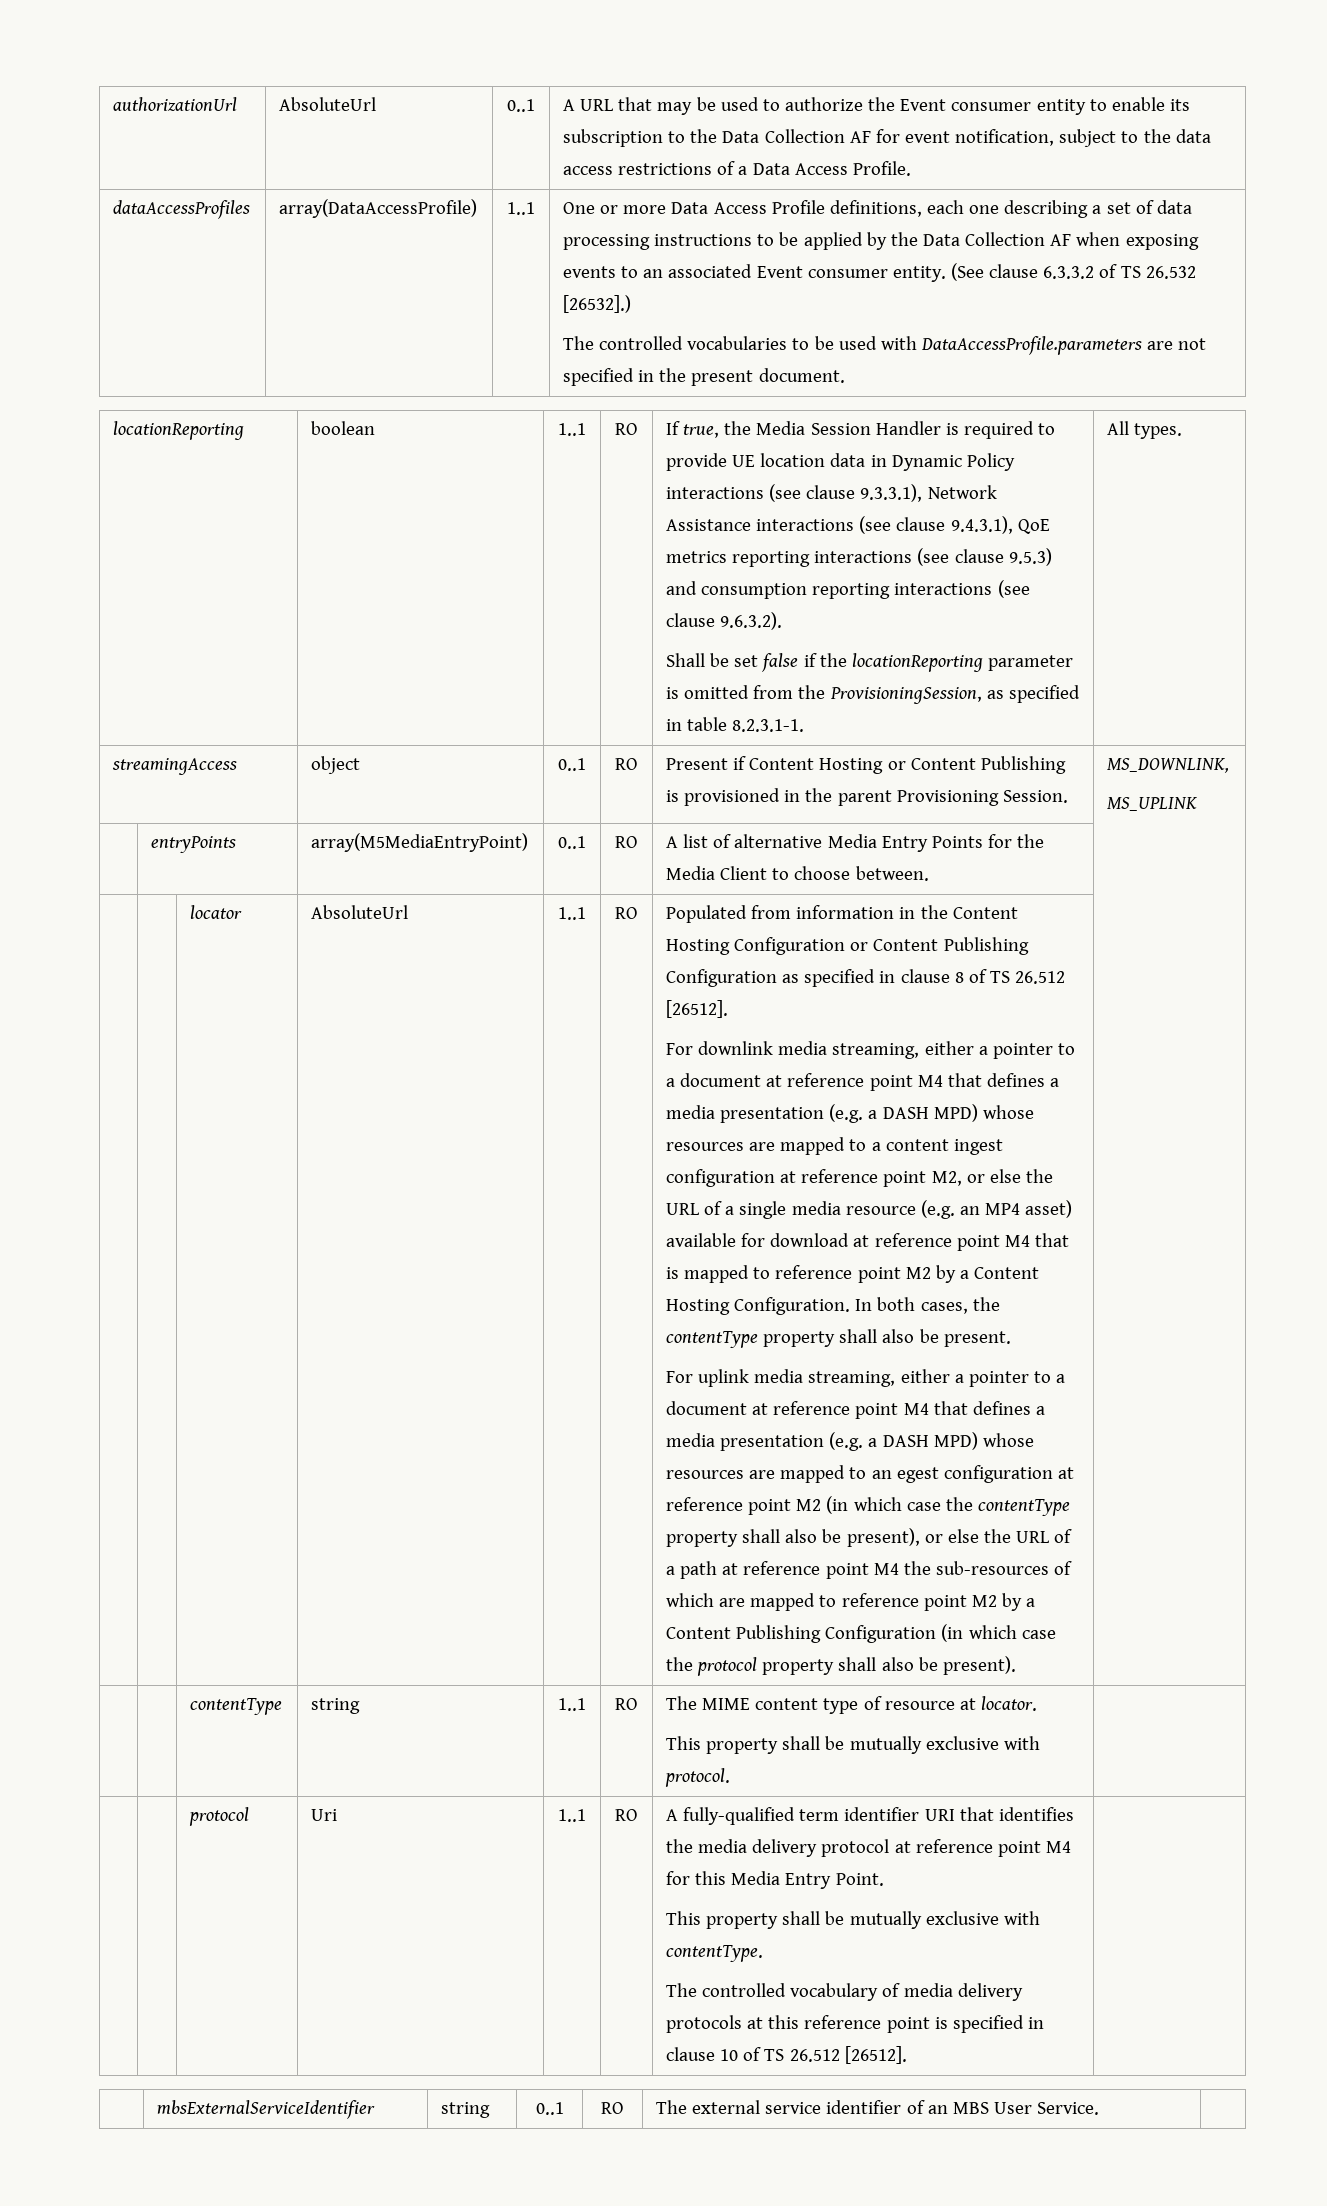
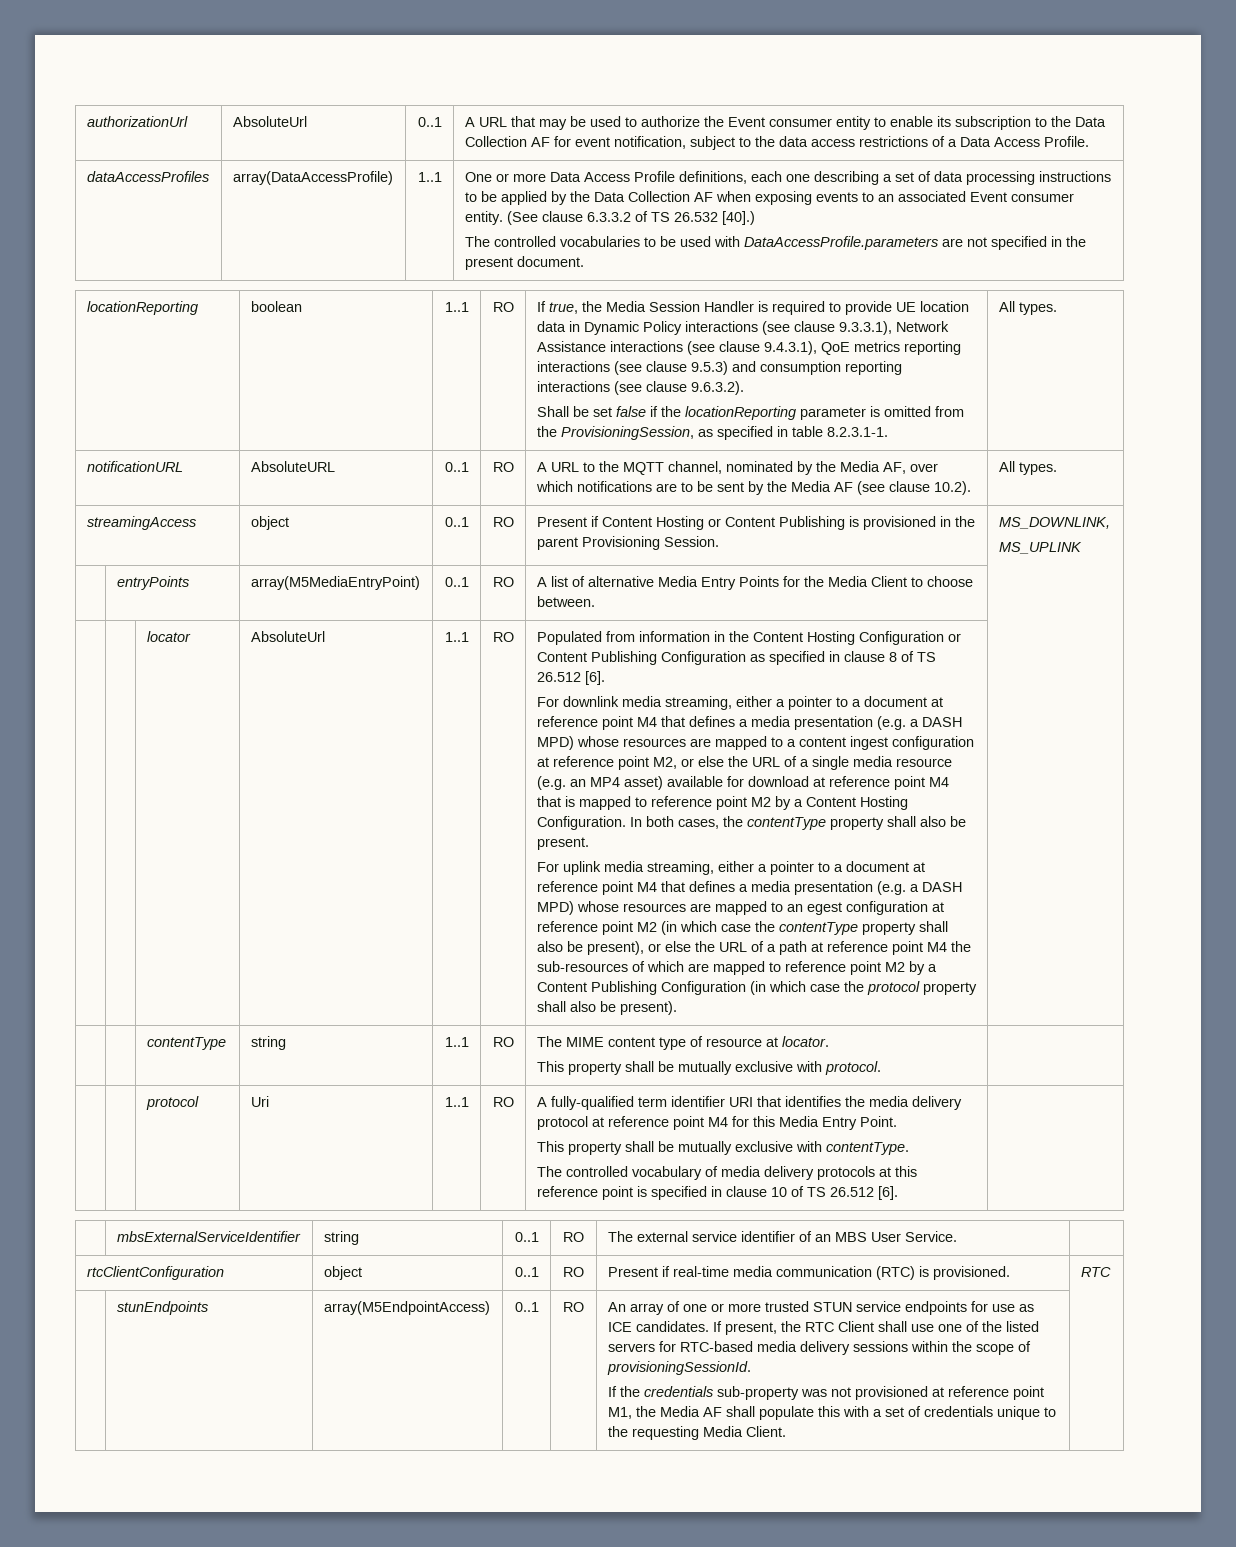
- (See clause 6.3.3.2 of TS 26.532 [26532].)
+ (See clause 6.3.3.2 of TS 26.532 [40].)
+ notificationURL | AbsoluteURL | 0..1 | RO | A URL to the MQTT channel, nominated by the Media AF, over which notifications are to be sent by the Media AF (see clause 10.2). | All types.
- Populated from information in the Content Hosting Configuration or Content Publishing Configuration as specified in clause 8 of TS 26.512 [26512].
+ Populated from information in the Content Hosting Configuration or Content Publishing Configuration as specified in clause 8 of TS 26.512 [6].
- The controlled vocabulary of media delivery protocols at this reference point is specified in clause 10 of TS 26.512 [26512].
+ The controlled vocabulary of media delivery protocols at this reference point is specified in clause 10 of TS 26.512 [6].
+ rtcClientConfiguration | object | 0..1 | RO | Present if real-time media communication (RTC) is provisioned. | RTC
+ | stunEndpoints | array(M5EndpointAccess) | 0..1 | RO | An array of one or more trusted STUN service endpoints for use as ICE candidates. If present, the RTC Client shall use one of the listed servers for RTC-based media delivery sessions within the scope of provisioningSessionId.
+ If the credentials sub-property was not provisioned at reference point M1, the Media AF shall populate this with a set of credentials unique to the requesting Media Client.

